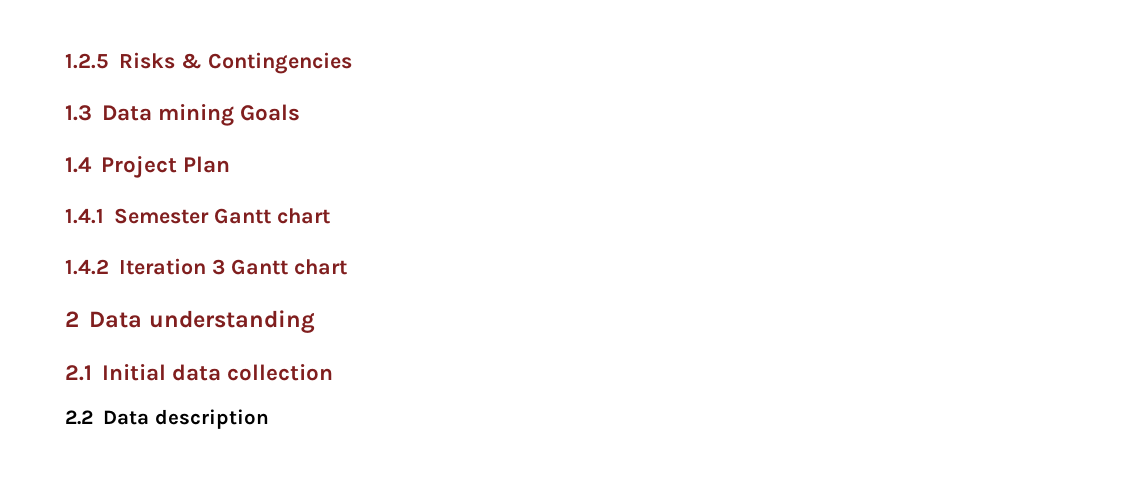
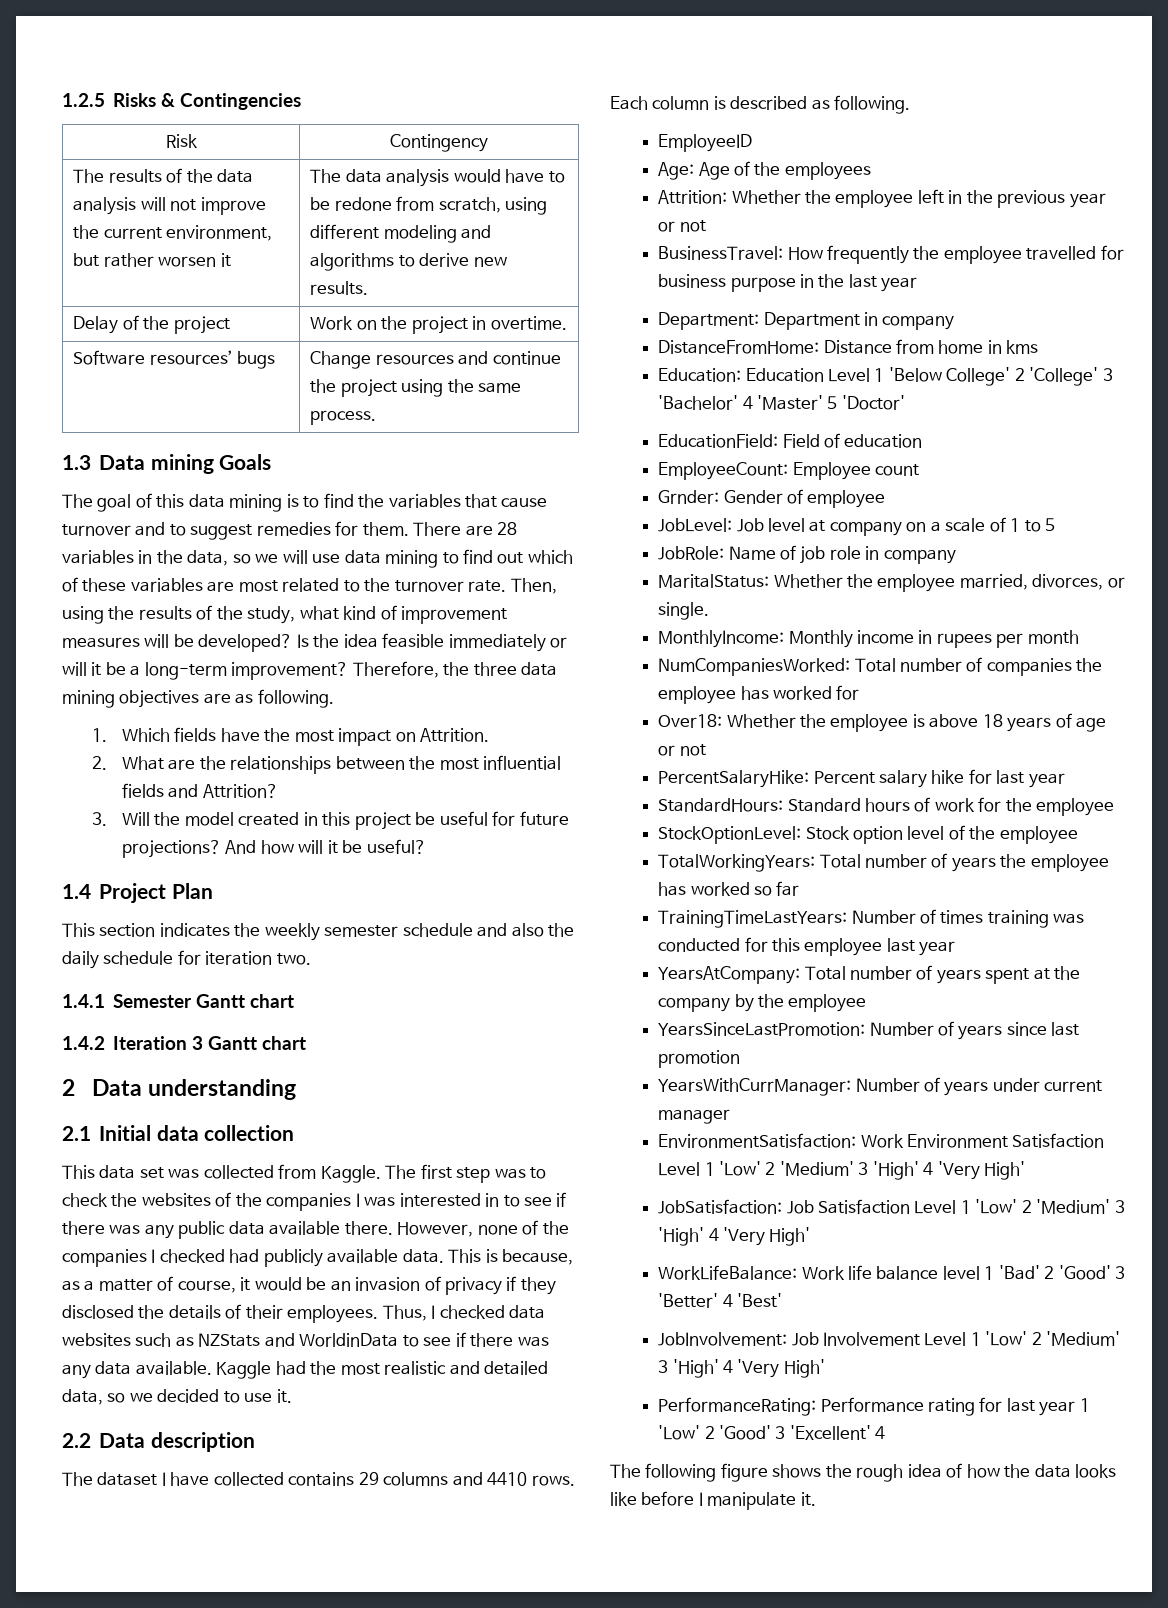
+ Risk | Contingency
+ The results of the data analysis will not improve the current environment, but rather worsen it | The data analysis would have to be redone from scratch, using different modeling and algorithms to derive new results.
+ Delay of the project | Work on the project in overtime.
+ Software resources’ bugs | Change resources and continue the project using the same process.
  1.3 Data mining Goals
+ The goal of this data mining is to find the variables that cause turnover and to suggest remedies for them. There are 28 variables in the data, so we will use data mining to find out which of these variables are most related to the turnover rate. Then, using the results of the study, what kind of improvement measures will be developed? Is the idea feasible immediately or will it be a long-term improvement? Therefore, the three data mining objectives are as following.
+ 1. Which fields have the most impact on Attrition.
+ 2. What are the relationships between the most influential fields and Attrition?
+ 3. Will the model created in this project be useful for future projections? And how will it be useful?
  1.4 Project Plan
+ This section indicates the weekly semester schedule and also the daily schedule for iteration two.
+ This data set was collected from Kaggle. The first step was to check the websites of the companies I was interested in to see if there was any public data available there. However, none of the companies I checked had publicly available data. This is because, as a matter of course, it would be an invasion of privacy if they disclosed the details of their employees. Thus, I checked data websites such as NZStats and WorldinData to see if there was any data available. Kaggle had the most realistic and detailed data, so we decided to use it.
  2.2 Data description
+ The dataset I have collected contains 29 columns and 4410 rows. Each column is described as following.
+ EmployeeID
+ Age: Age of the employees
+ Attrition: Whether the employee left in the previous year or not
+ BusinessTravel: How frequently the employee travelled for business purpose in the last year
+ Department: Department in company
+ DistanceFromHome: Distance from home in kms
+ Education: Education Level 1 'Below College' 2 'College' 3 'Bachelor' 4 'Master' 5 'Doctor'
+ EducationField: Field of education
+ EmployeeCount: Employee count
+ Grnder: Gender of employee
+ JobLevel: Job level at company on a scale of 1 to 5
+ JobRole: Name of job role in company
+ MaritalStatus: Whether the employee married, divorces, or single.
+ MonthlyIncome: Monthly income in rupees per month
+ NumCompaniesWorked: Total number of companies the employee has worked for
+ Over18: Whether the employee is above 18 years of age or not
+ PercentSalaryHike: Percent salary hike for last year
+ StandardHours: Standard hours of work for the employee
+ StockOptionLevel: Stock option level of the employee
+ TotalWorkingYears: Total number of years the employee has worked so far
+ TrainingTimeLastYears: Number of times training was conducted for this employee last year
+ YearsAtCompany: Total number of years spent at the company by the employee
+ YearsSinceLastPromotion: Number of years since last promotion
+ YearsWithCurrManager: Number of years under current manager
+ EnvironmentSatisfaction: Work Environment Satisfaction Level 1 'Low' 2 'Medium' 3 'High' 4 'Very High'
+ JobSatisfaction: Job Satisfaction Level 1 'Low' 2 'Medium' 3 'High' 4 'Very High'
+ WorkLifeBalance: Work life balance level 1 'Bad' 2 'Good' 3 'Better' 4 'Best'
+ JobInvolvement: Job Involvement Level 1 'Low' 2 'Medium' 3 'High' 4 'Very High'
+ PerformanceRating: Performance rating for last year 1 'Low' 2 'Good' 3 'Excellent' 4
+ The following figure shows the rough idea of how the data looks like before I manipulate it.

